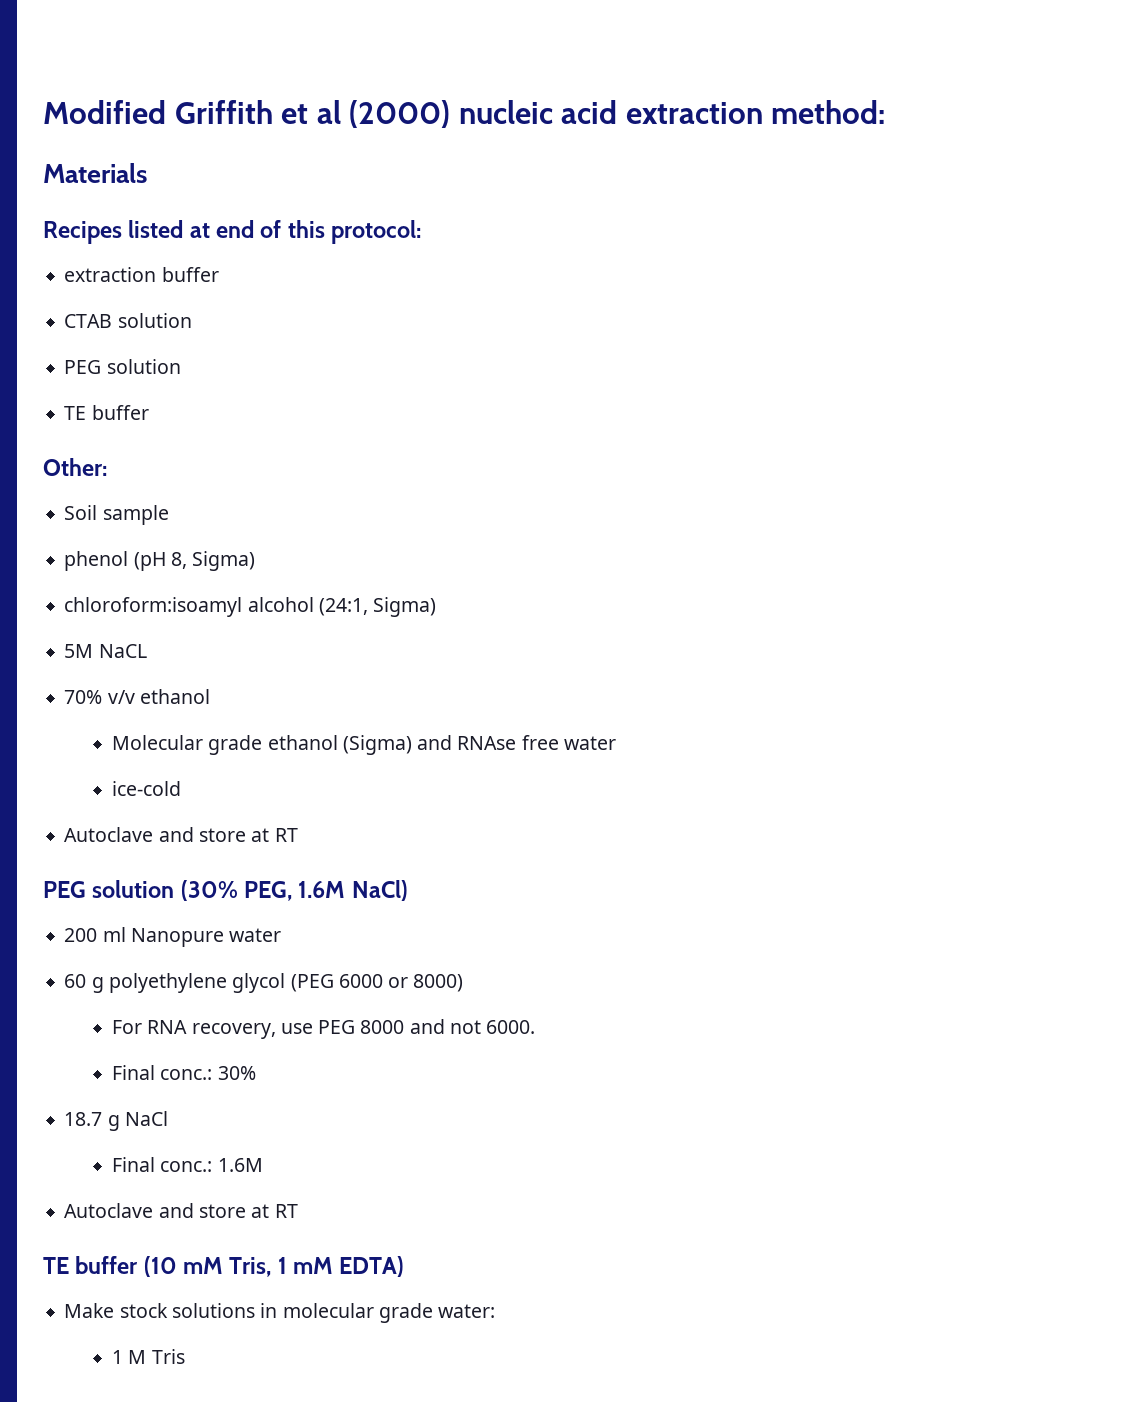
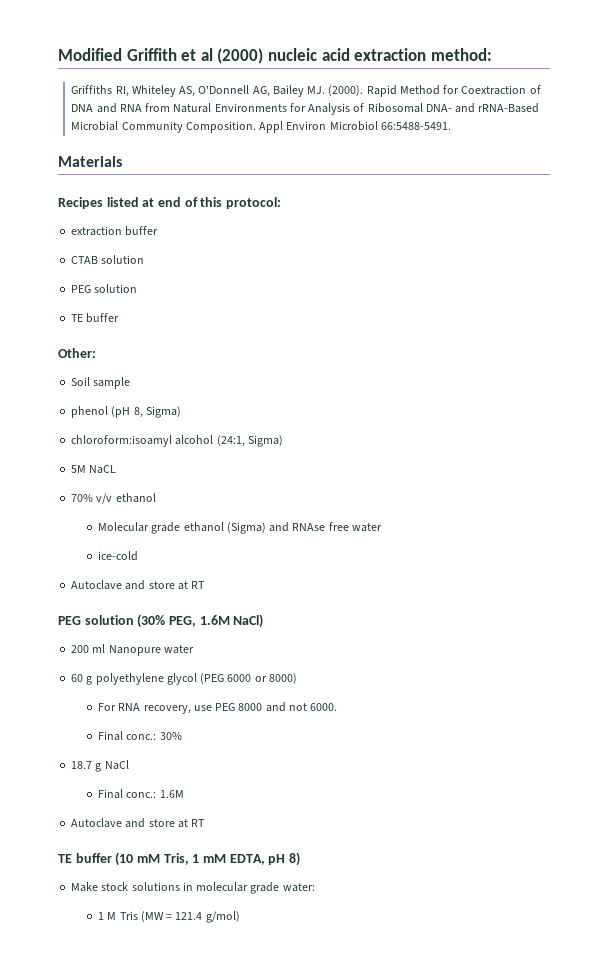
+ Griffiths RI, Whiteley AS, O'Donnell AG, Bailey MJ. (2000). Rapid Method for Coextraction of DNA and RNA from Natural Environments for Analysis of Ribosomal DNA- and rRNA-Based Microbial Community Composition. Appl Environ Microbiol 66:5488-5491.
- TE buffer (10 mM Tris, 1 mM EDTA)
+ TE buffer (10 mM Tris, 1 mM EDTA, pH 8)
- 1 M Tris
+ 1 M Tris (MW = 121.4 g/mol)

